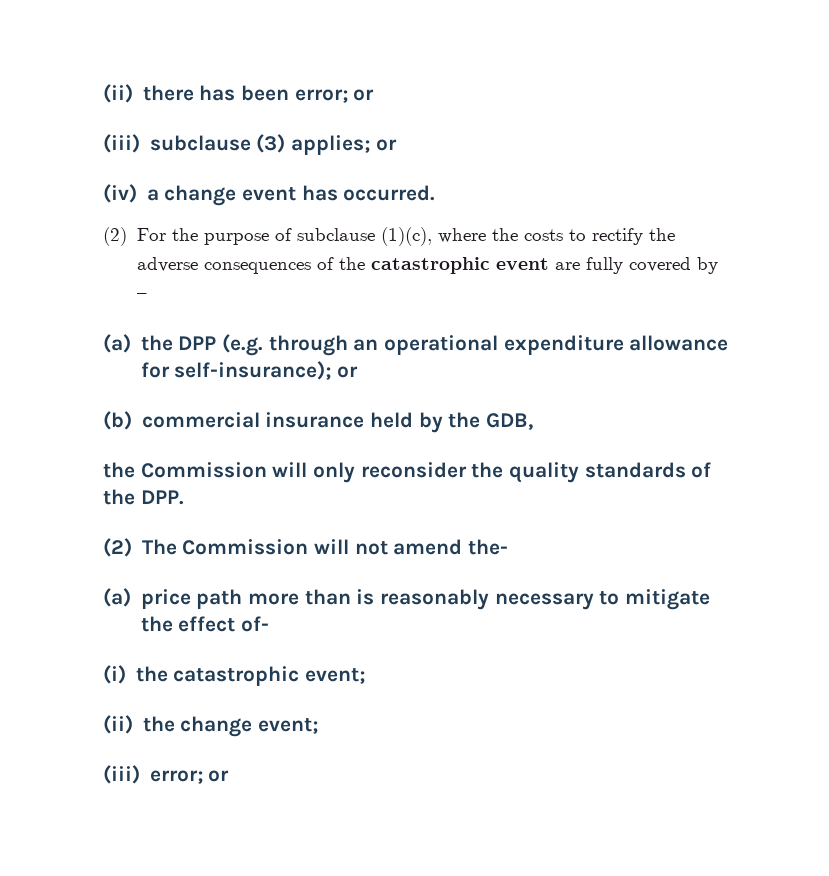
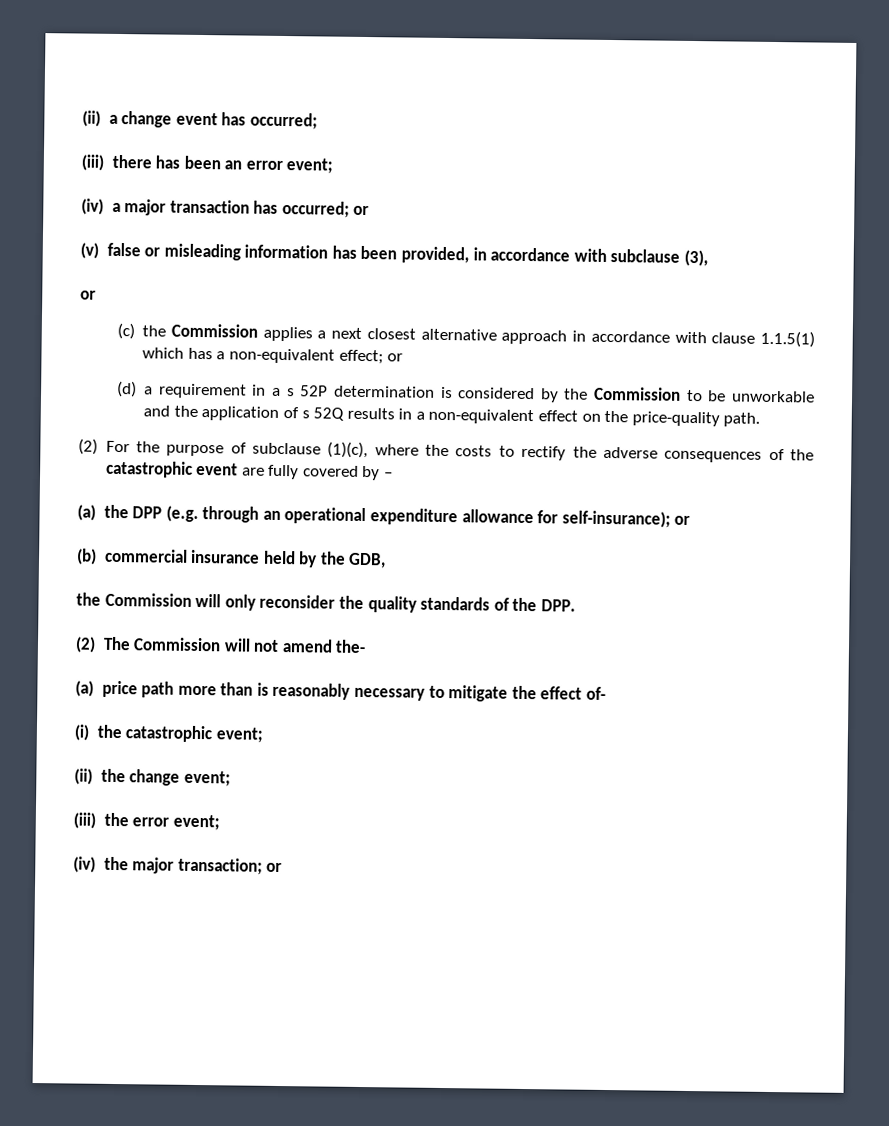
- (ii) there has been error; or
- (iii) subclause (3) applies; or
- (iv) a change event has occurred.
+ (ii) a change event has occurred;
+ (iii) there has been an error event;
+ (iv) a major transaction has occurred; or
+ (v) false or misleading information has been provided, in accordance with subclause (3),
+ or
+ (c) the Commission applies a next closest alternative approach in accordance with clause 1.1.5(1) which has a non-equivalent effect; or
+ (d) a requirement in a s 52P determination is considered by the Commission to be unworkable and the application of s 52Q results in a non-equivalent effect on the price-quality path.
- (iii) error; or
+ (iii) the error event;
+ (iv) the major transaction; or

